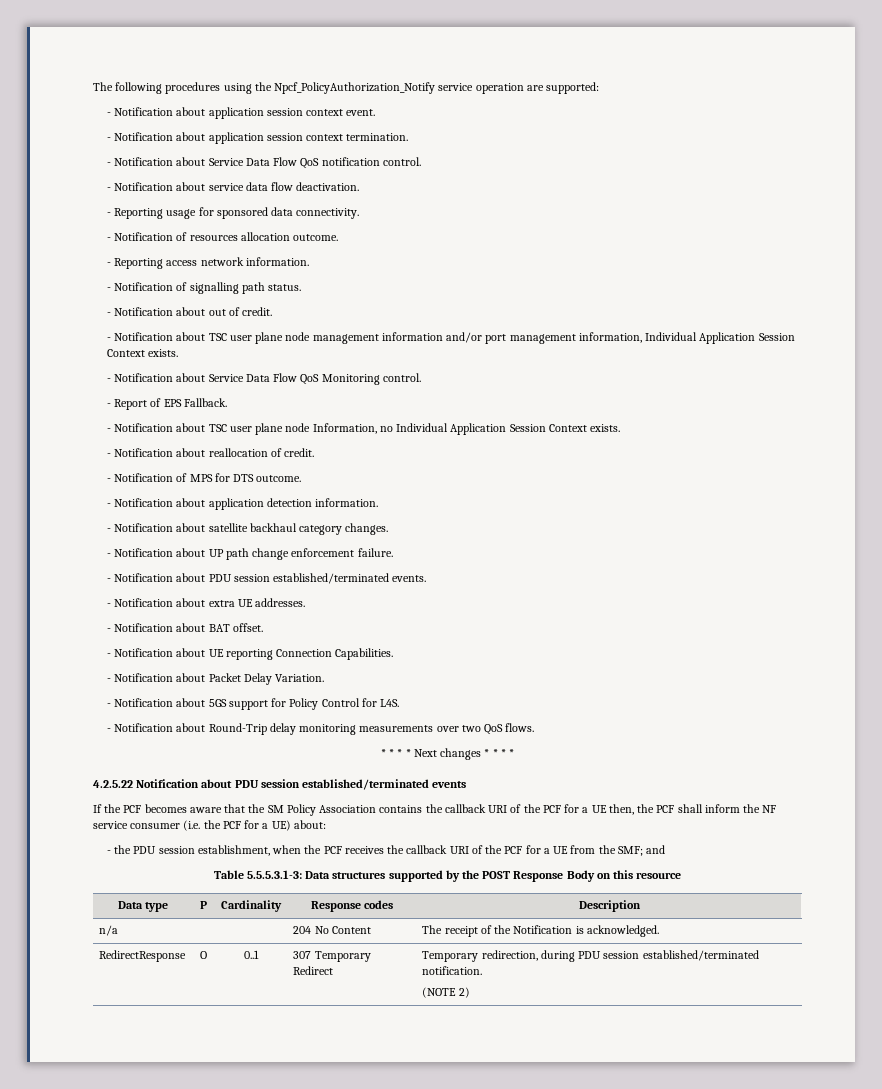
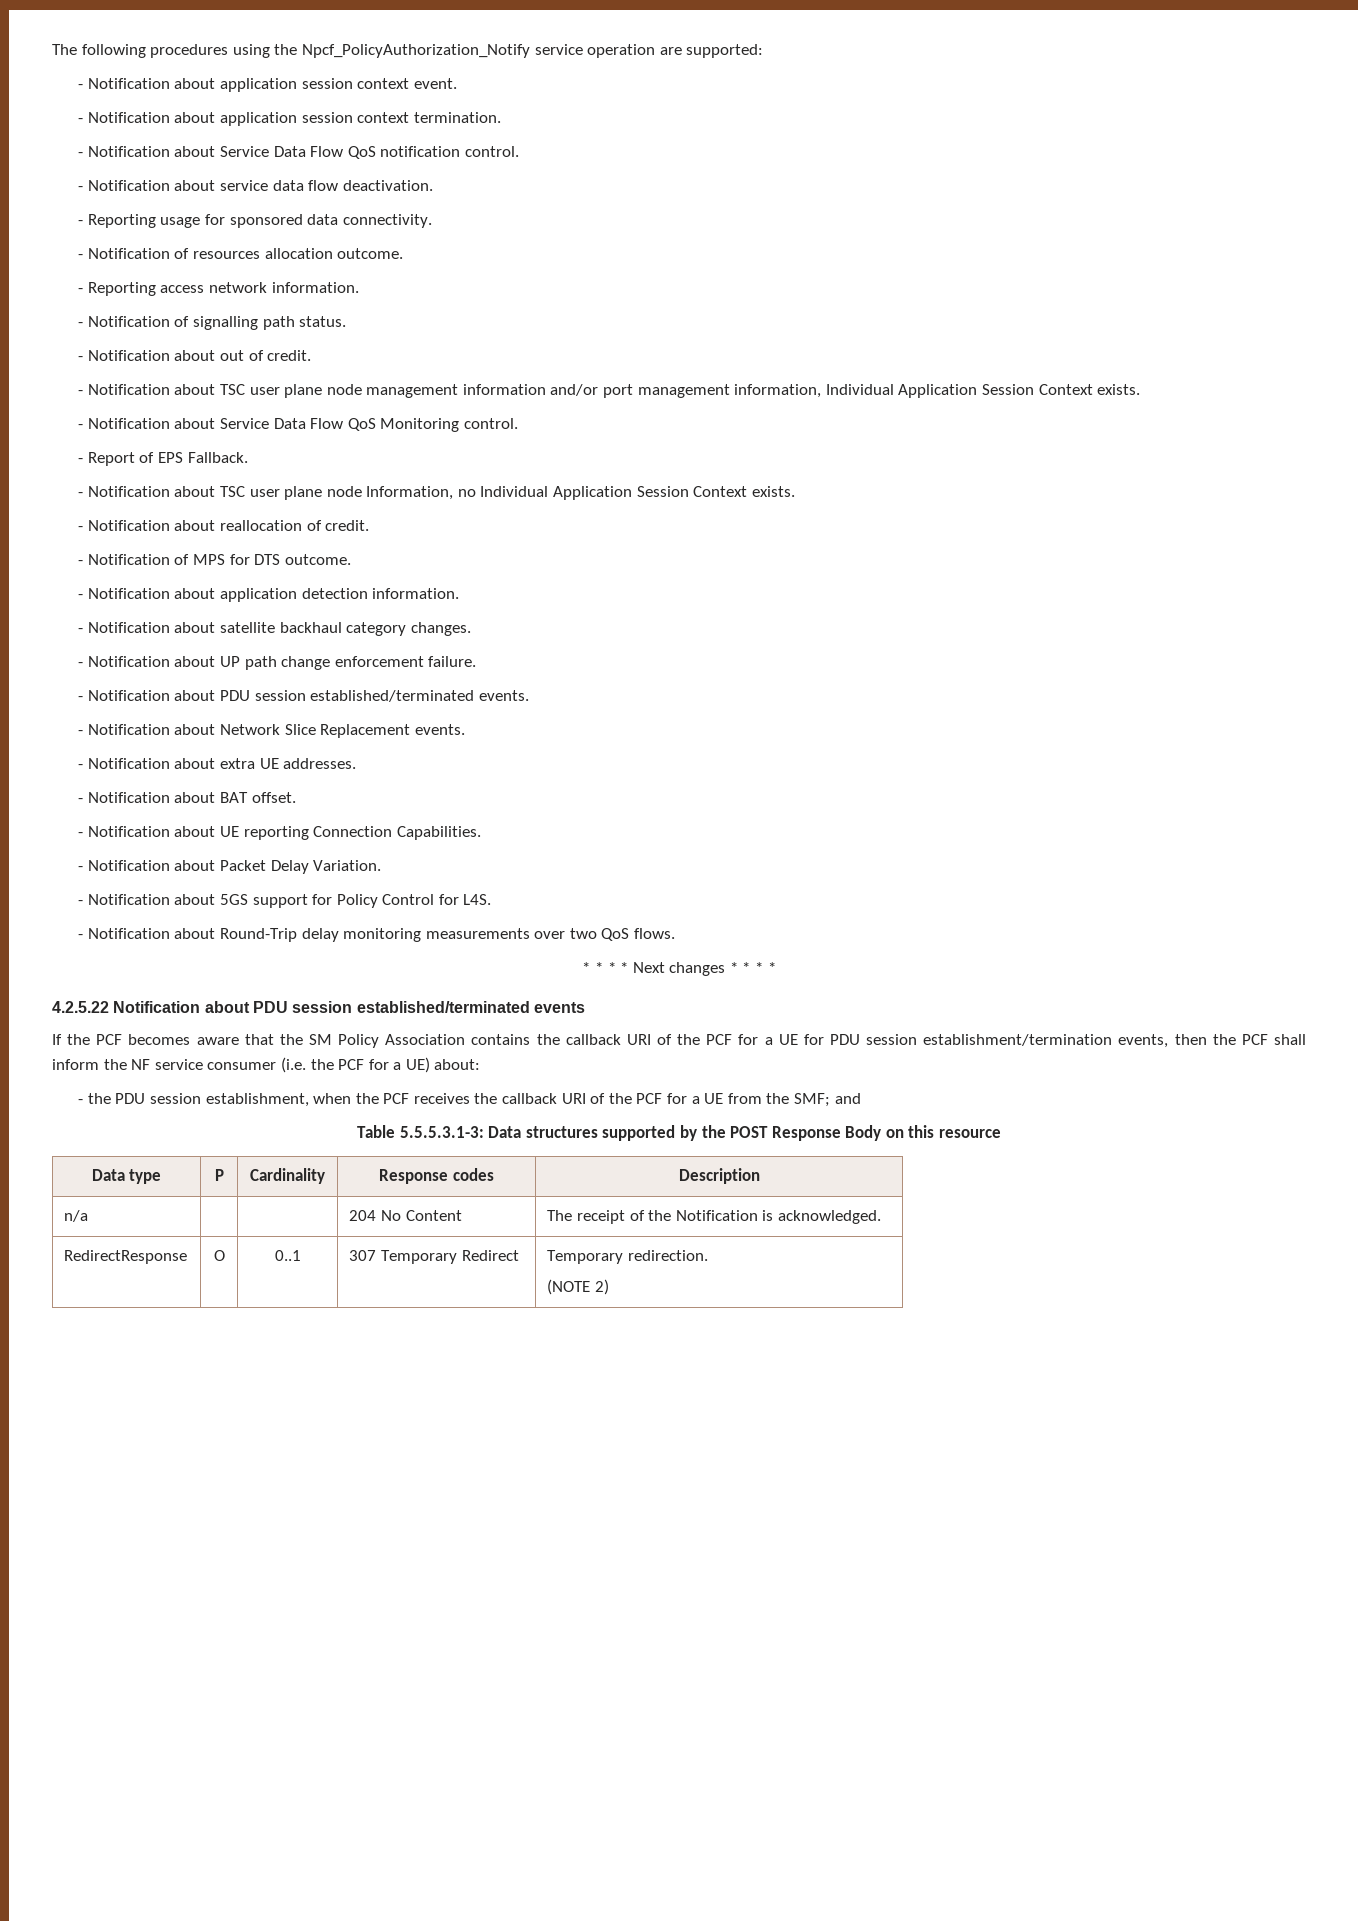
+ - Notification about Network Slice Replacement events.
- If the PCF becomes aware that the SM Policy Association contains the callback URI of the PCF for a UE then, the PCF shall inform the NF service consumer (i.e. the PCF for a UE) about:
+ If the PCF becomes aware that the SM Policy Association contains the callback URI of the PCF for a UE for PDU session establishment/termination events, then the PCF shall inform the NF service consumer (i.e. the PCF for a UE) about:
- RedirectResponse | O | 0..1 | 307 Temporary Redirect | Temporary redirection, during PDU session established/terminated notification.
+ RedirectResponse | O | 0..1 | 307 Temporary Redirect | Temporary redirection.

